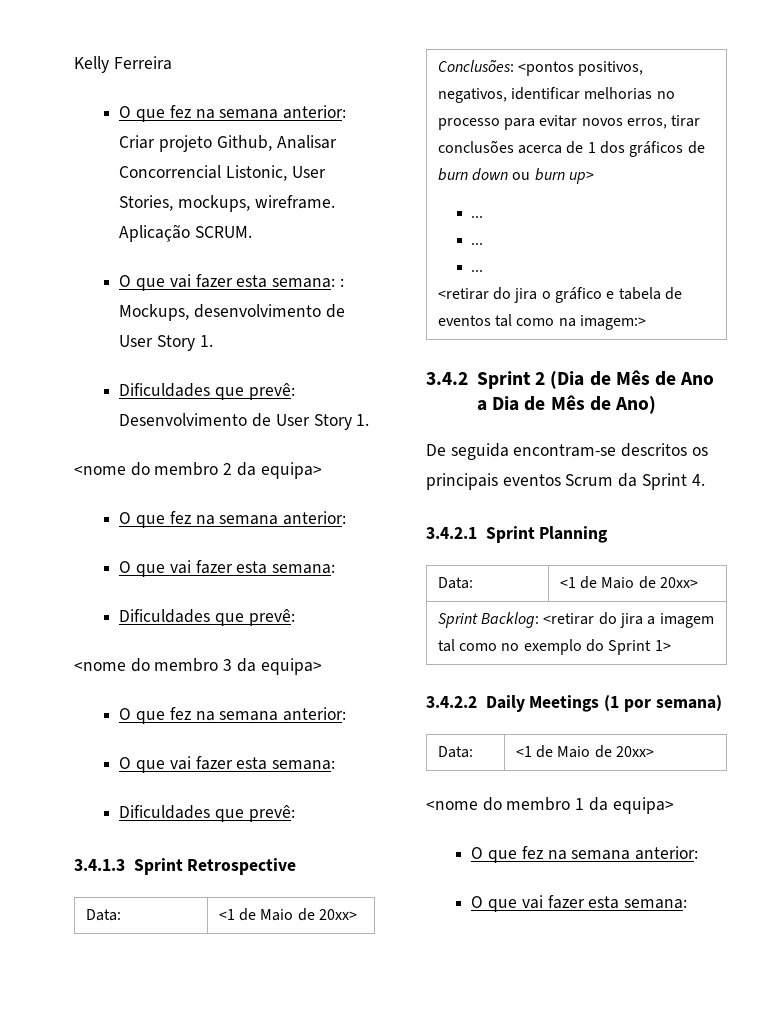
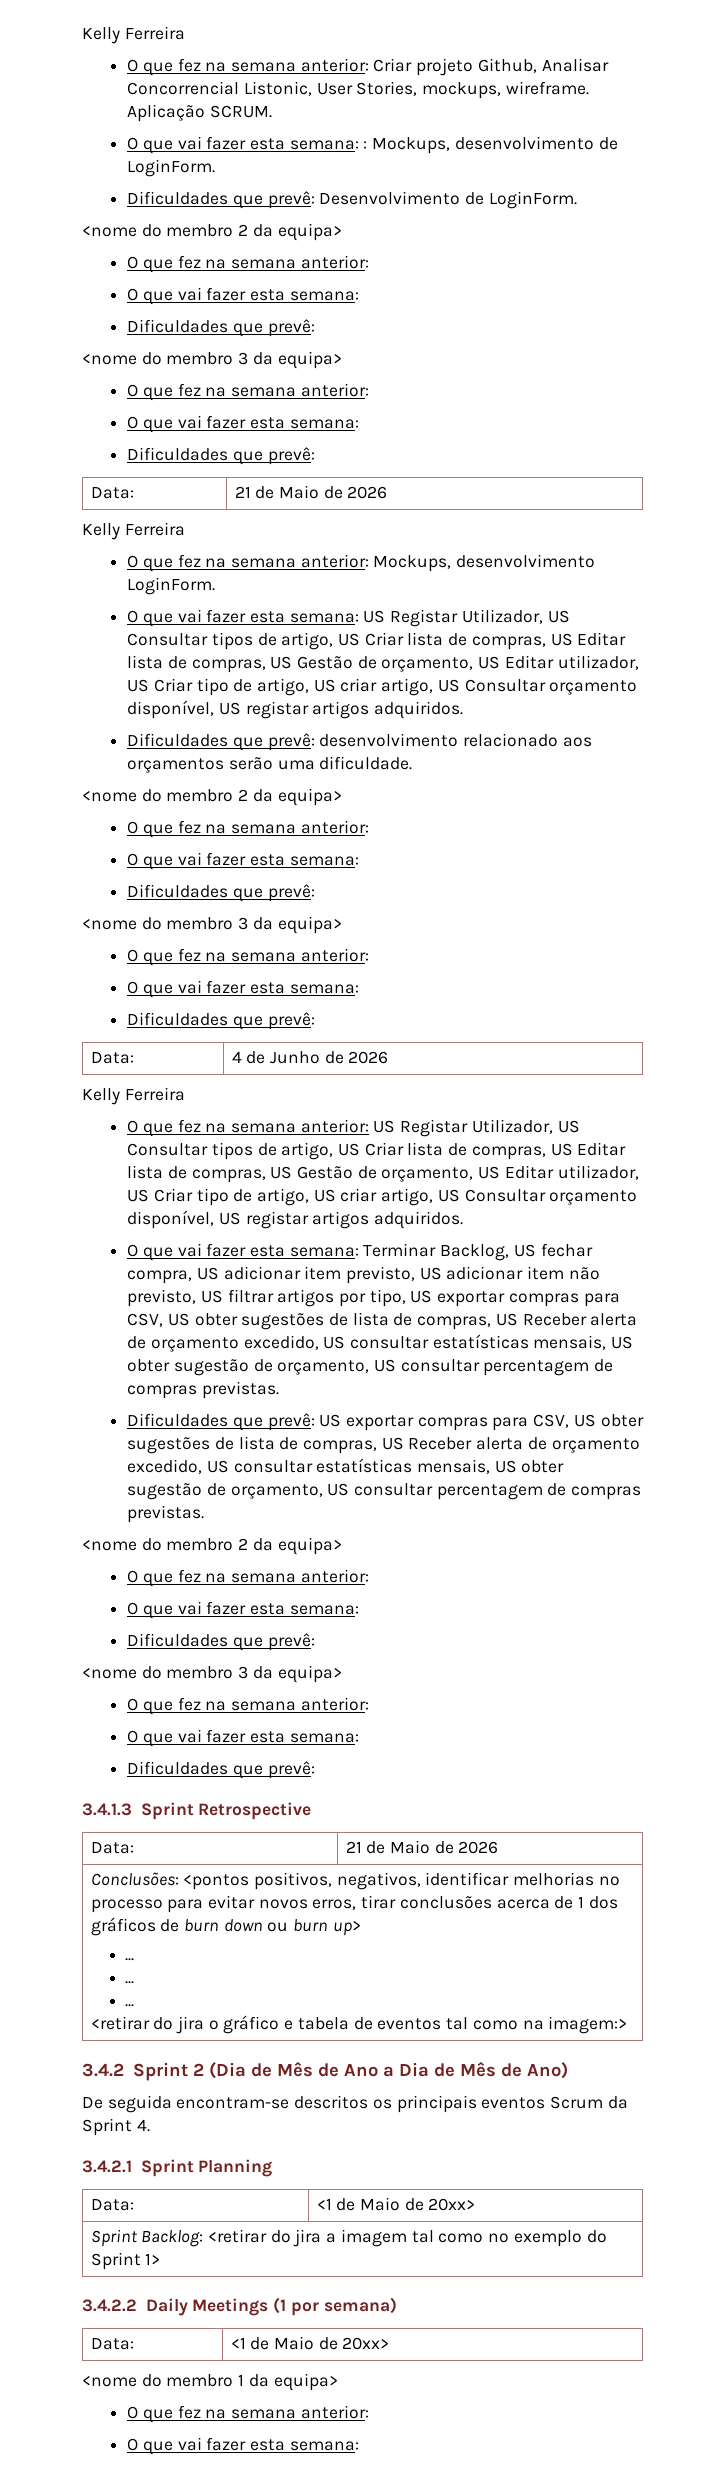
- O que vai fazer esta semana: : Mockups, desenvolvimento de User Story 1.
+ O que vai fazer esta semana: : Mockups, desenvolvimento de LoginForm.
- Dificuldades que prevê: Desenvolvimento de User Story 1.
+ Dificuldades que prevê: Desenvolvimento de LoginForm.
+ <nome do membro 2 da equipa>
+ O que fez na semana anterior:
+ O que vai fazer esta semana:
+ Dificuldades que prevê:
+ <nome do membro 3 da equipa>
+ O que fez na semana anterior:
+ O que vai fazer esta semana:
+ Dificuldades que prevê:
+ Data: | 21 de Maio de 2026
+ Kelly Ferreira
+ O que fez na semana anterior: Mockups, desenvolvimento LoginForm.
+ O que vai fazer esta semana: US Registar Utilizador, US Consultar tipos de artigo, US Criar lista de compras, US Editar lista de compras, US Gestão de orçamento, US Editar utilizador, US Criar tipo de artigo, US criar artigo, US Consultar orçamento disponível, US registar artigos adquiridos.
+ Dificuldades que prevê: desenvolvimento relacionado aos orçamentos serão uma dificuldade.
+ <nome do membro 2 da equipa>
+ O que fez na semana anterior:
+ O que vai fazer esta semana:
+ Dificuldades que prevê:
+ <nome do membro 3 da equipa>
+ O que fez na semana anterior:
+ O que vai fazer esta semana:
+ Dificuldades que prevê:
+ Data: | 4 de Junho de 2026
+ Kelly Ferreira
+ O que fez na semana anterior: US Registar Utilizador, US Consultar tipos de artigo, US Criar lista de compras, US Editar lista de compras, US Gestão de orçamento, US Editar utilizador, US Criar tipo de artigo, US criar artigo, US Consultar orçamento disponível, US registar artigos adquiridos.
+ O que vai fazer esta semana: Terminar Backlog, US fechar compra, US adicionar item previsto, US adicionar item não previsto, US filtrar artigos por tipo, US exportar compras para CSV, US obter sugestões de lista de compras, US Receber alerta de orçamento excedido, US consultar estatísticas mensais, US obter sugestão de orçamento, US consultar percentagem de compras previstas.
+ Dificuldades que prevê: US exportar compras para CSV, US obter sugestões de lista de compras, US Receber alerta de orçamento excedido, US consultar estatísticas mensais, US obter sugestão de orçamento, US consultar percentagem de compras previstas.
  3.4.1.3 Sprint Retrospective
- Data: | <1 de Maio de 20xx>
+ Data: | 21 de Maio de 2026

